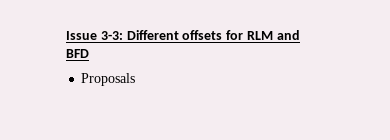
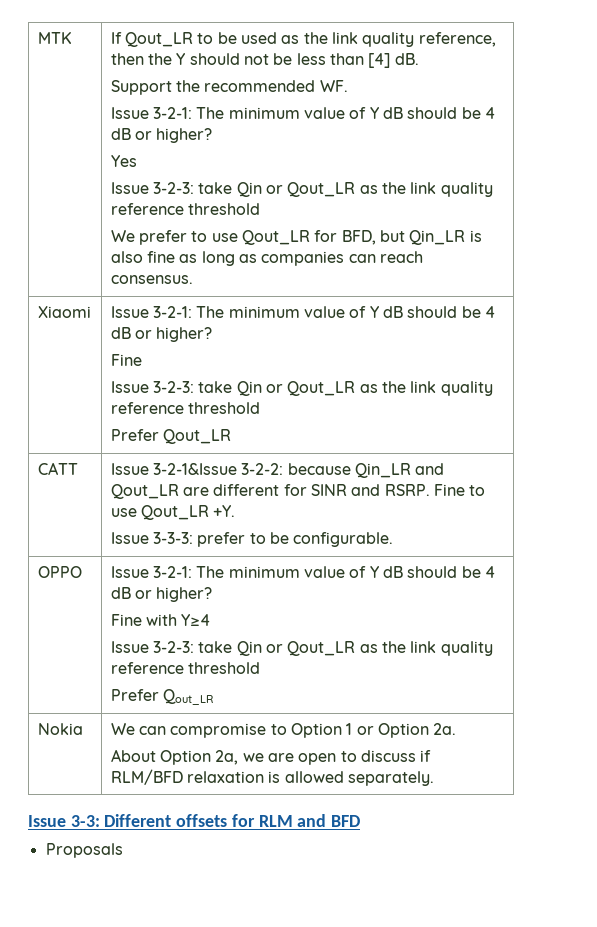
+ MTK | If Qout_LR to be used as the link quality reference, then the Y should not be less than [4] dB.
+ Support the recommended WF.
+ Issue 3-2-1: The minimum value of Y dB should be 4 dB or higher?
+ Yes
+ Issue 3-2-3: take Qin or Qout_LR as the link quality reference threshold
+ We prefer to use Qout_LR for BFD, but Qin_LR is also fine as long as companies can reach consensus.
+ Xiaomi | Issue 3-2-1: The minimum value of Y dB should be 4 dB or higher?
+ Fine
+ Issue 3-2-3: take Qin or Qout_LR as the link quality reference threshold
+ Prefer Qout_LR
+ CATT | Issue 3-2-1&Issue 3-2-2: because Qin_LR and Qout_LR are different for SINR and RSRP. Fine to use Qout_LR +Y.
+ Issue 3-3-3: prefer to be configurable.
+ OPPO | Issue 3-2-1: The minimum value of Y dB should be 4 dB or higher?
+ Fine with Y≥4
+ Issue 3-2-3: take Qin or Qout_LR as the link quality reference threshold
+ Prefer Qout_LR
+ Nokia | We can compromise to Option 1 or Option 2a.
+ About Option 2a, we are open to discuss if RLM/BFD relaxation is allowed separately.

